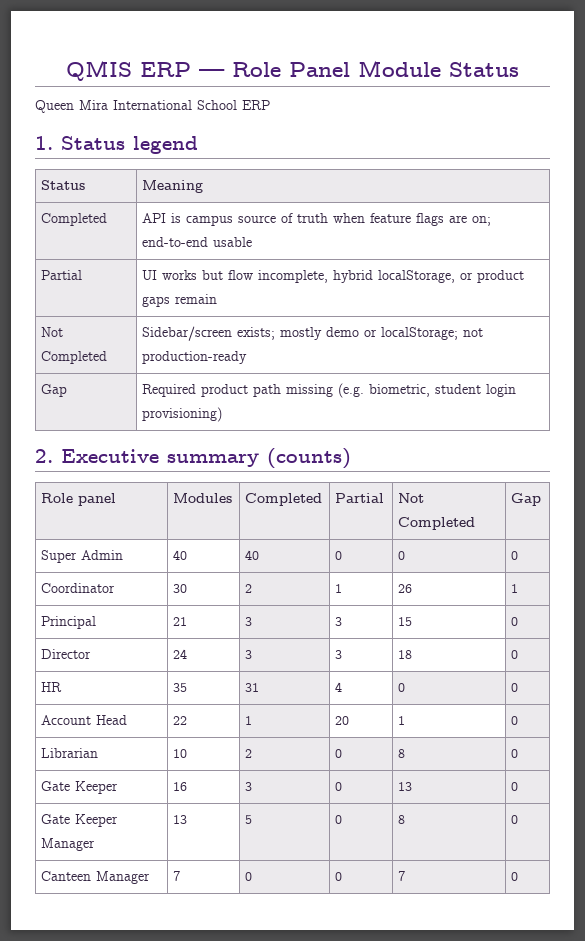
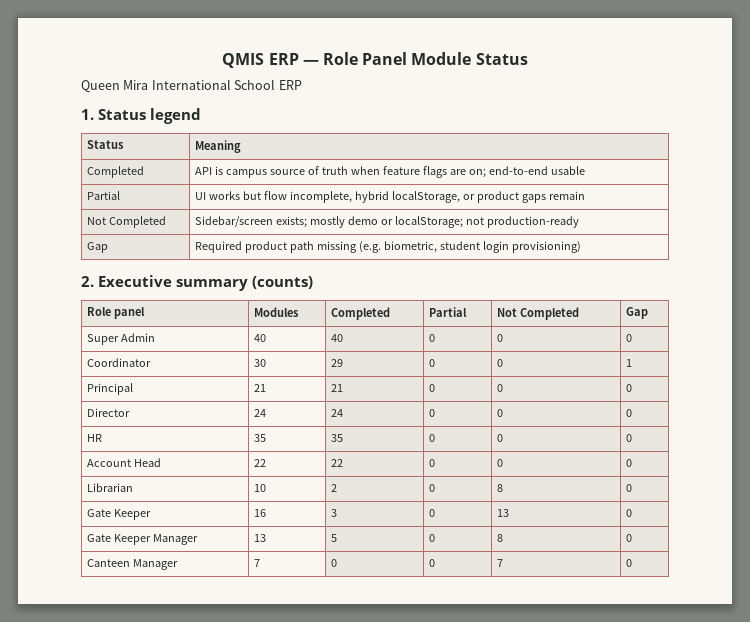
- Coordinator | 30 | 2 | 1 | 26 | 1
+ Coordinator | 30 | 29 | 0 | 0 | 1
- Principal | 21 | 3 | 3 | 15 | 0
+ Principal | 21 | 21 | 0 | 0 | 0
- Director | 24 | 3 | 3 | 18 | 0
+ Director | 24 | 24 | 0 | 0 | 0
- HR | 35 | 31 | 4 | 0 | 0
+ HR | 35 | 35 | 0 | 0 | 0
- Account Head | 22 | 1 | 20 | 1 | 0
+ Account Head | 22 | 22 | 0 | 0 | 0

